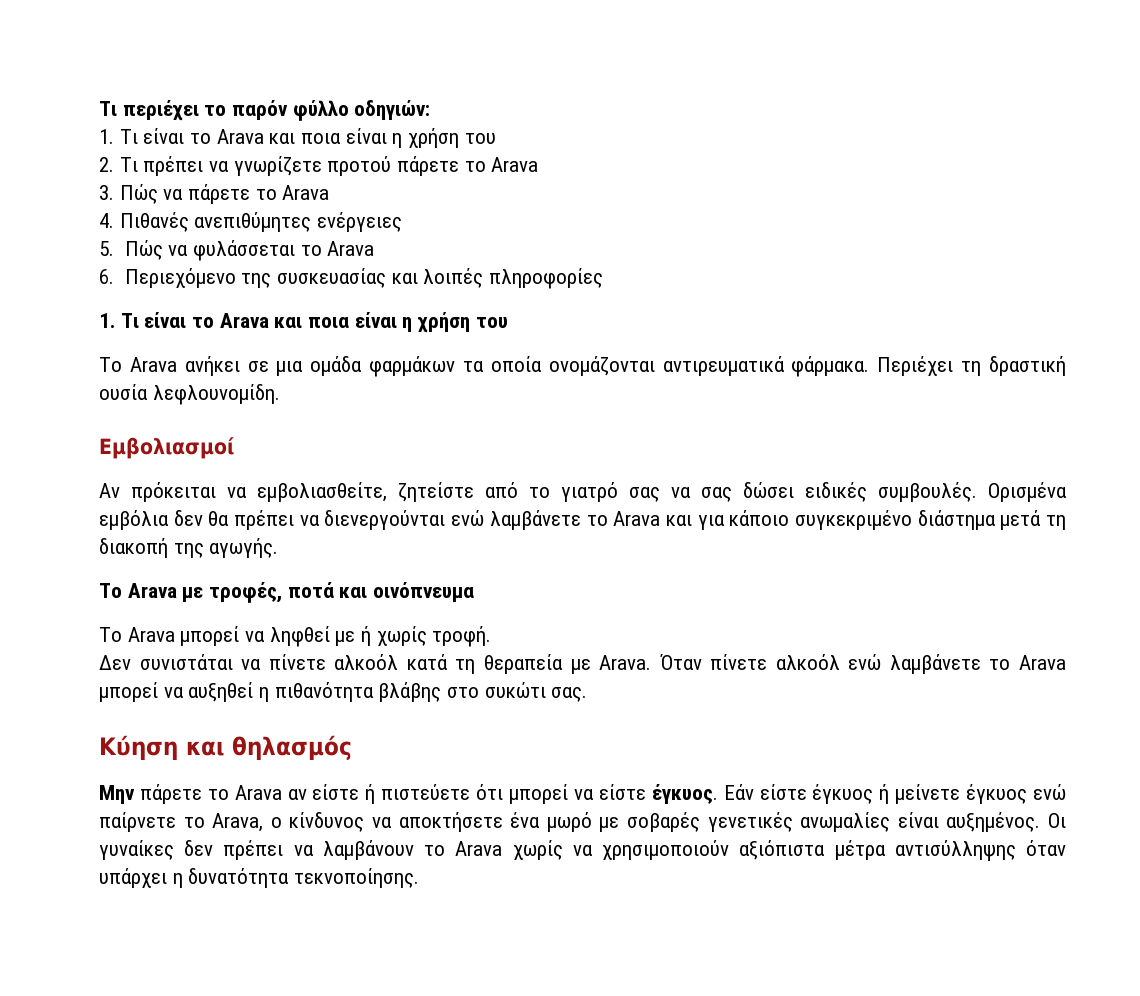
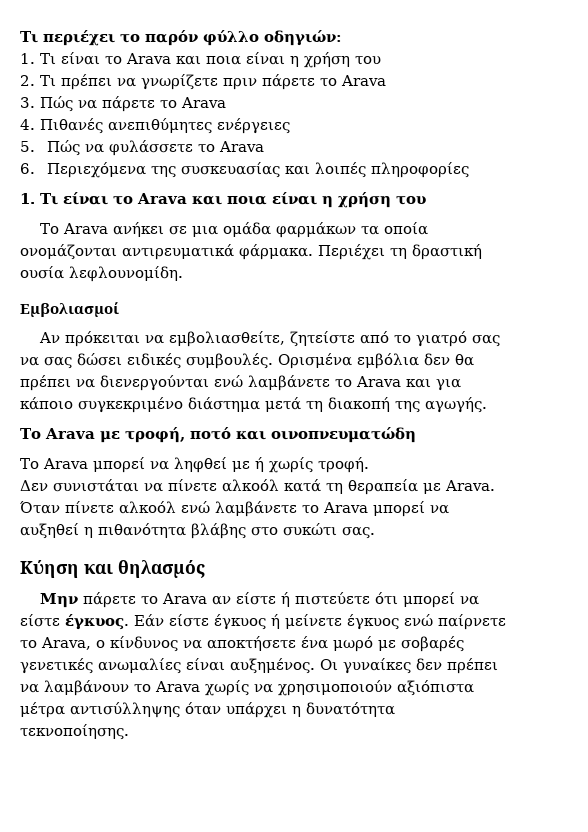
- 2. Τι πρέπει να γνωρίζετε προτού πάρετε το Arava
+ 2. Τι πρέπει να γνωρίζετε πριν πάρετε το Arava
- 5. Πώς να φυλάσσεται το Arava
+ 5. Πώς να φυλάσσετε το Arava
- 6. Περιεχόμενο της συσκευασίας και λοιπές πληροφορίες
+ 6. Περιεχόμενα της συσκευασίας και λοιπές πληροφορίες
- Το Arava με τροφές, ποτά και οινόπνευμα
+ Το Arava με τροφή, ποτό και οινοπνευματώδη

